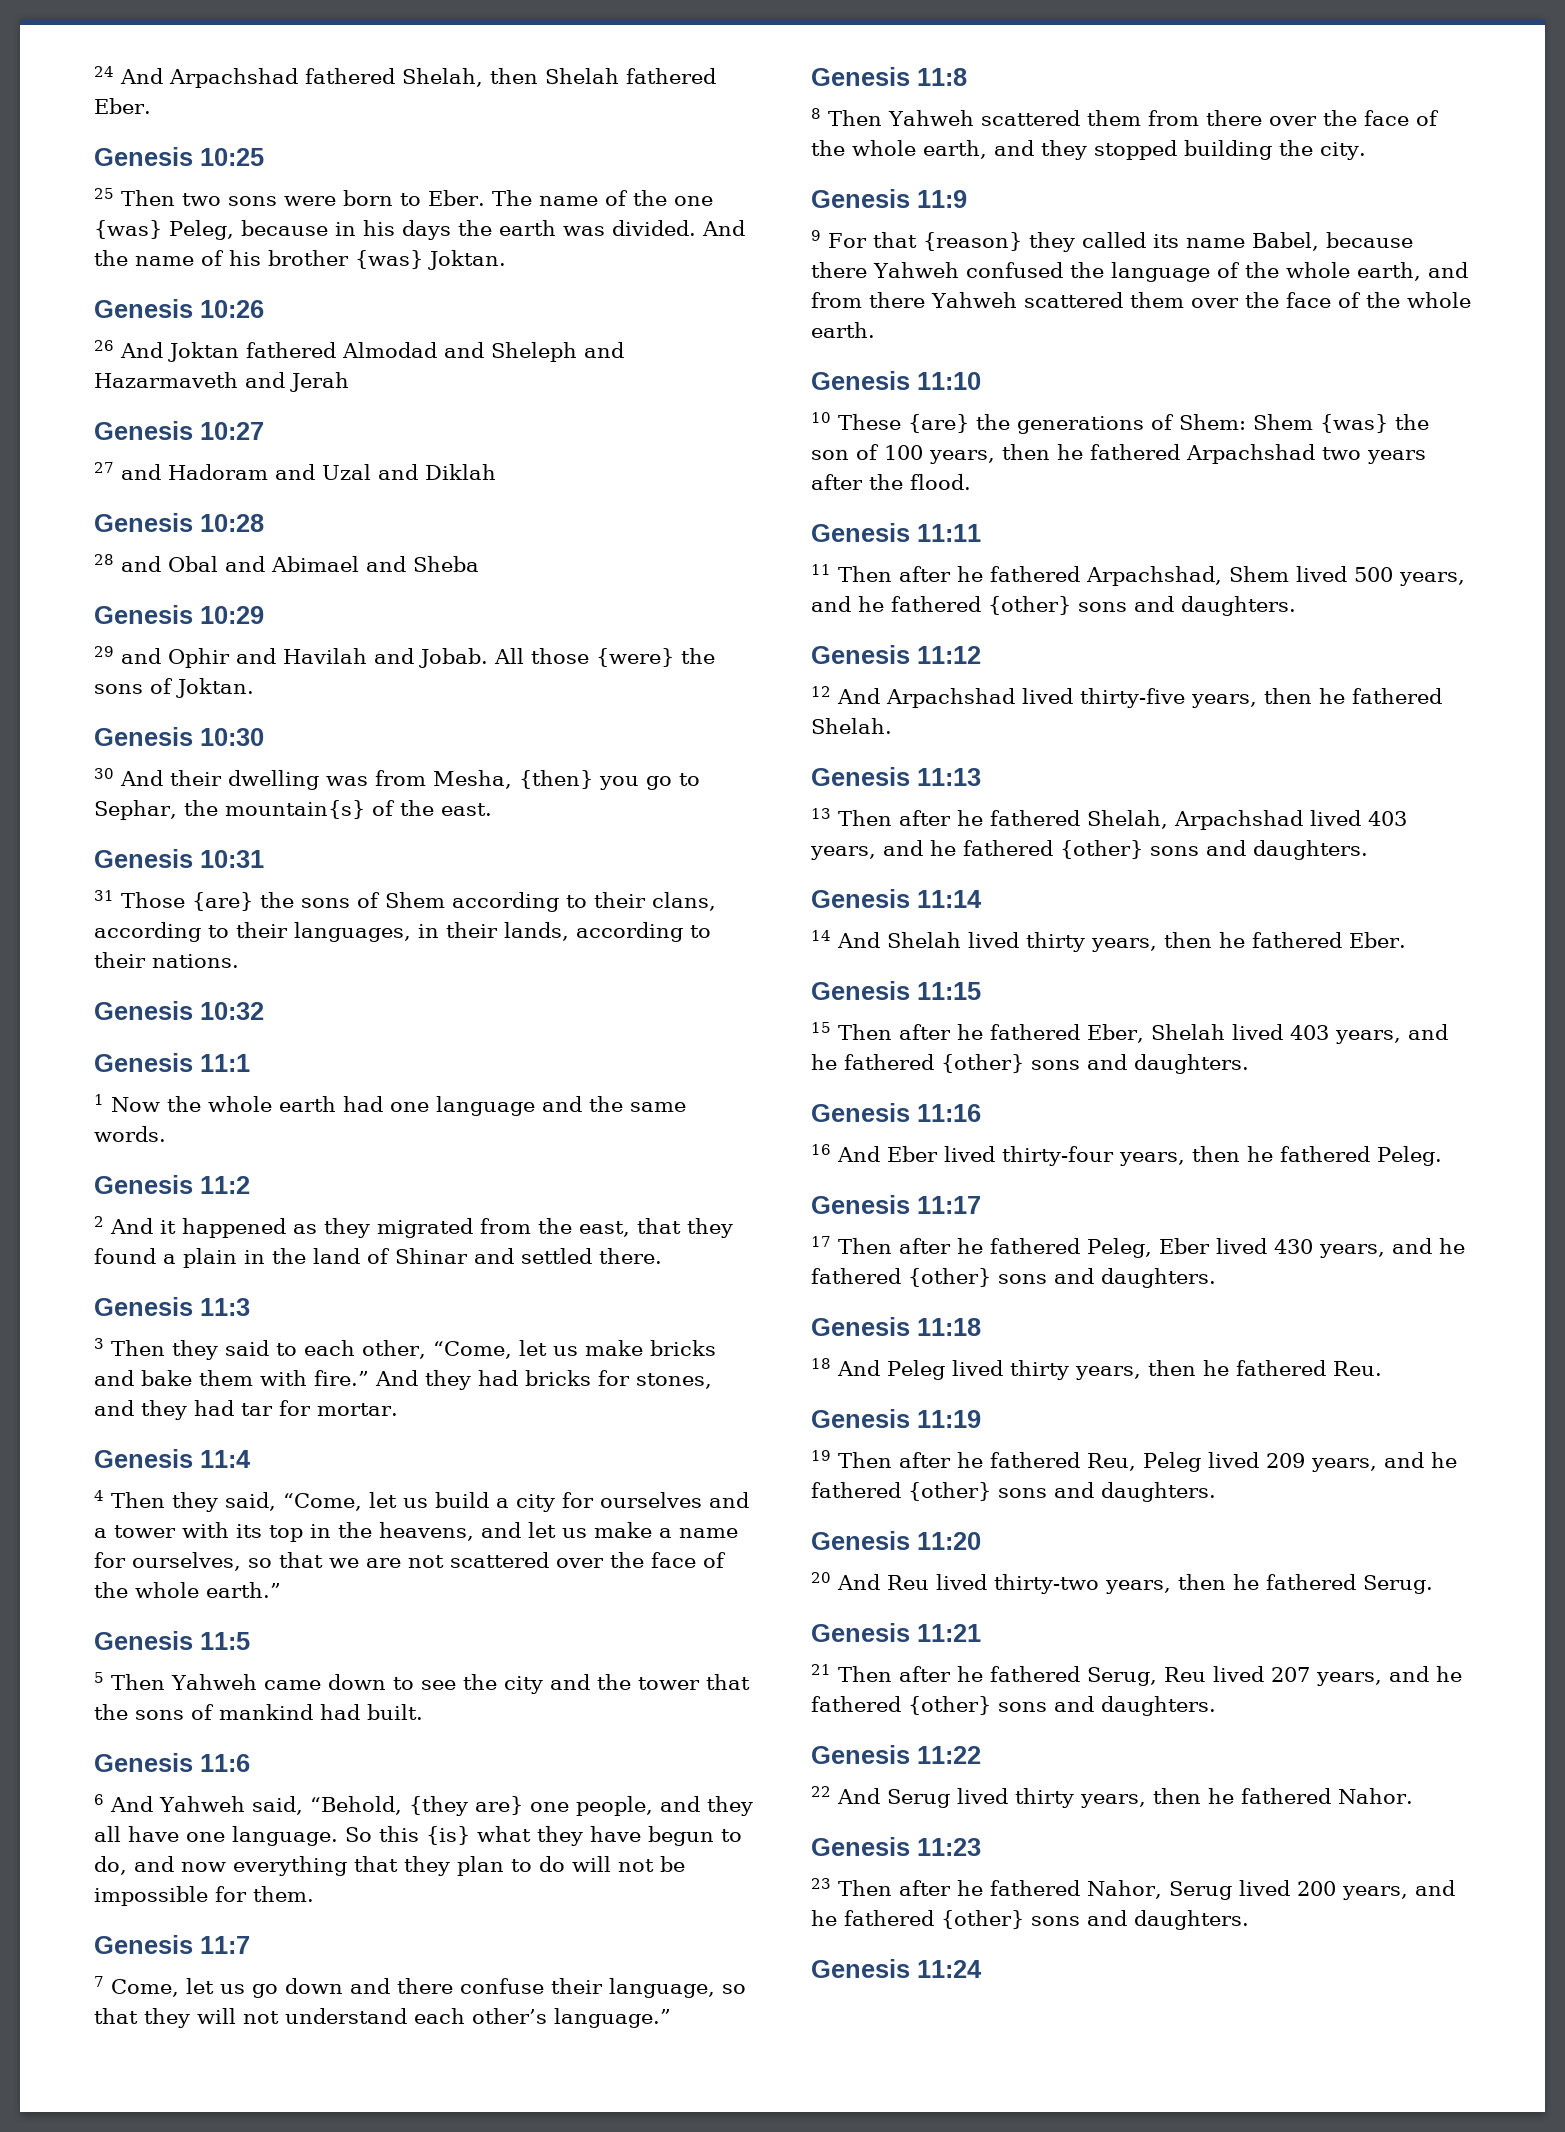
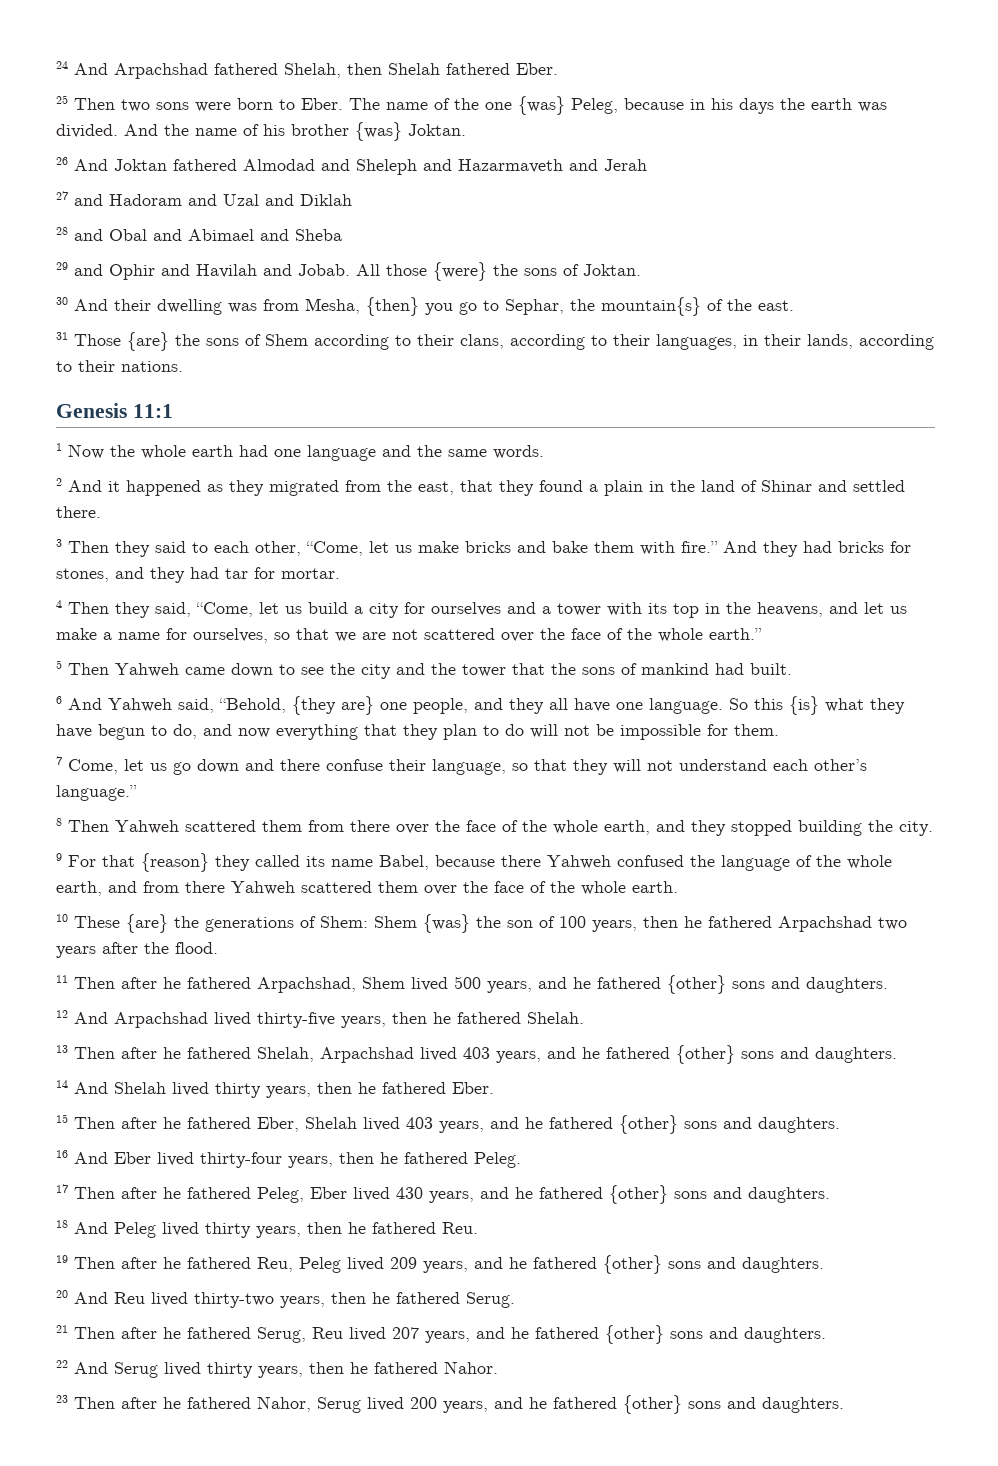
- Genesis 10:25
- Genesis 10:26
- Genesis 10:27
- Genesis 10:28
- Genesis 10:29
- Genesis 10:30
- Genesis 10:31
- Genesis 10:32
- Genesis 11:2
- Genesis 11:3
- Genesis 11:4
- Genesis 11:5
- Genesis 11:6
- Genesis 11:7
- Genesis 11:8
- Genesis 11:9
- Genesis 11:10
- Genesis 11:11
- Genesis 11:12
- Genesis 11:13
- Genesis 11:14
- Genesis 11:15
- Genesis 11:16
- Genesis 11:17
- Genesis 11:18
- Genesis 11:19
- Genesis 11:20
- Genesis 11:21
- Genesis 11:22
- Genesis 11:23
- Genesis 11:24

